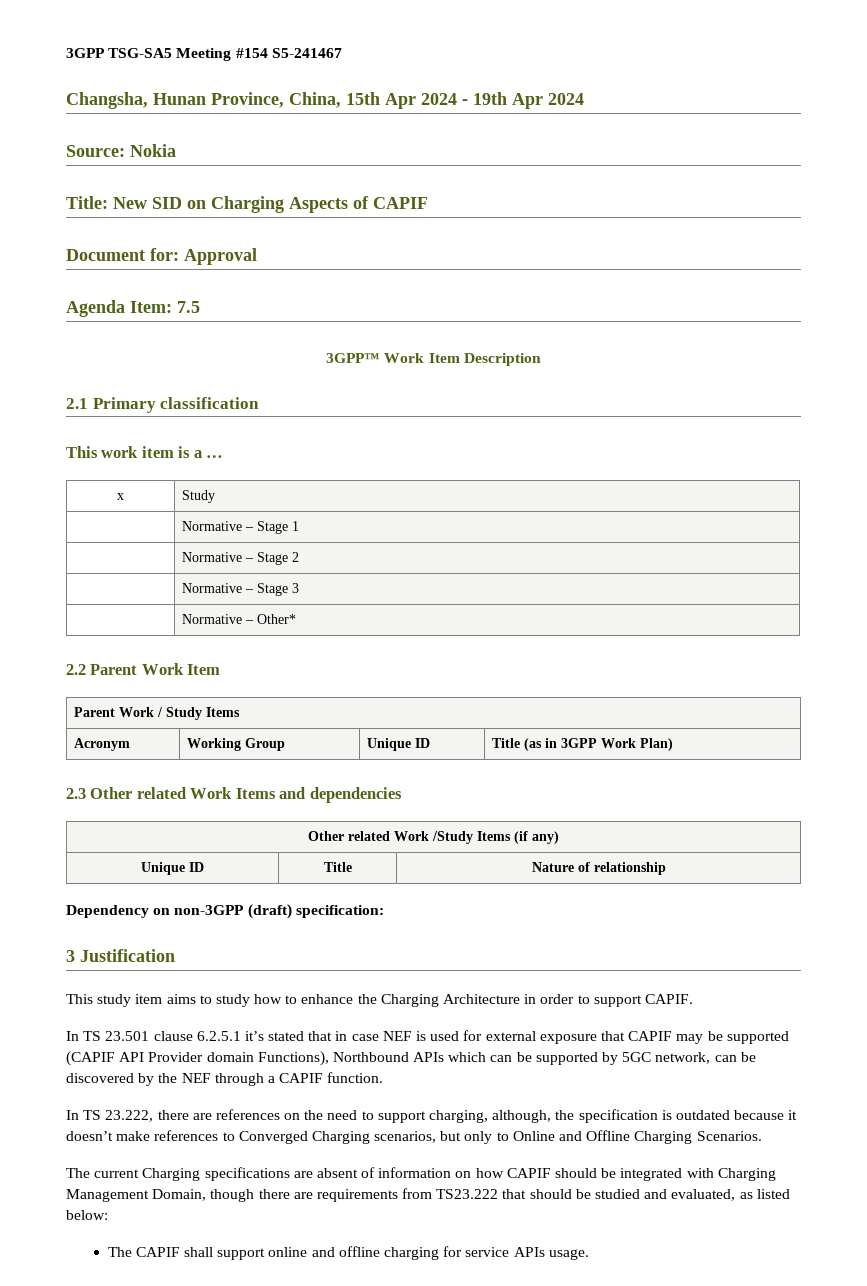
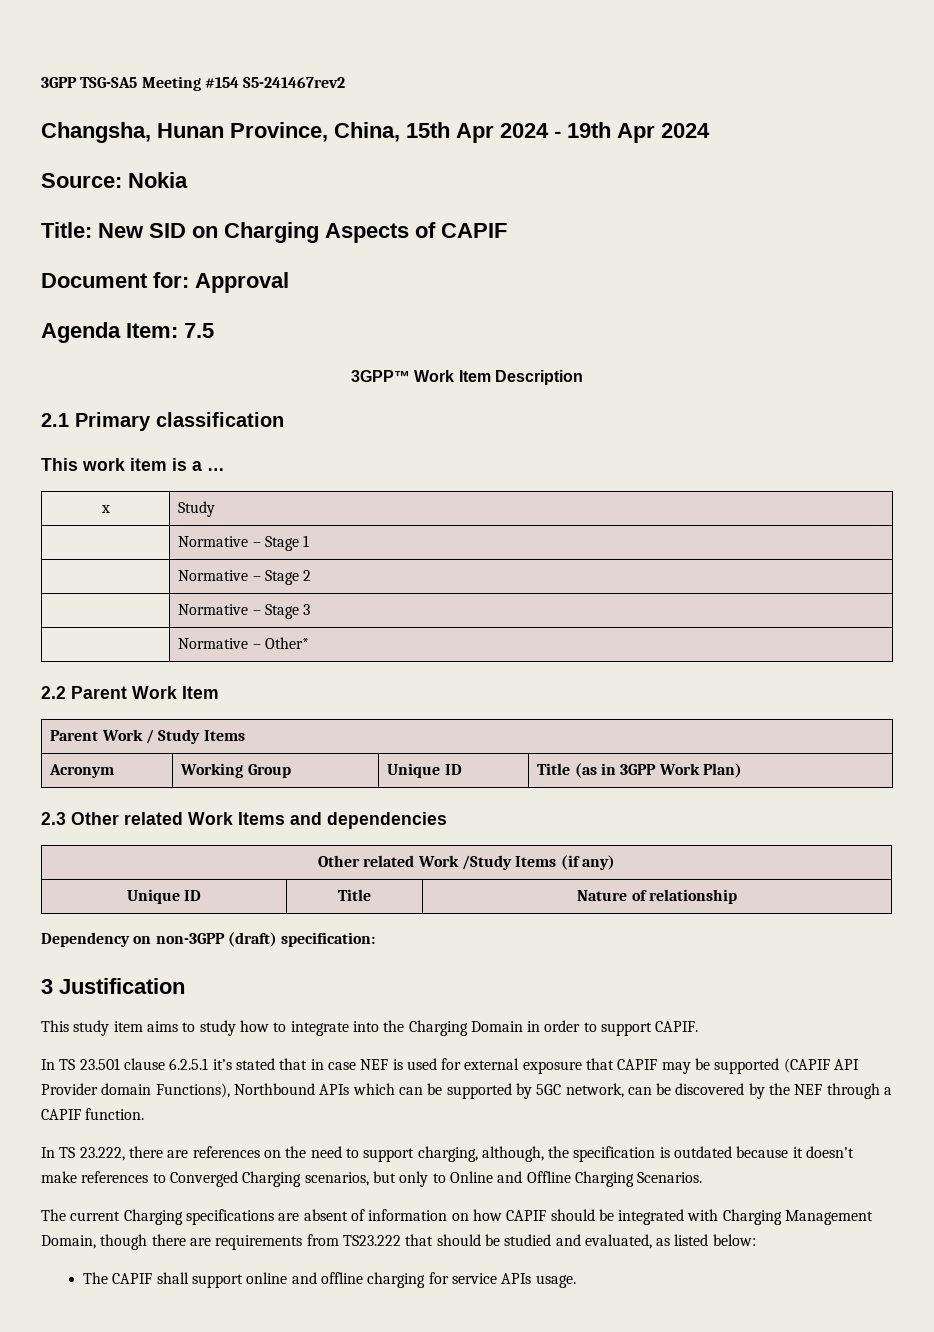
- 3GPP TSG-SA5 Meeting #154 S5-241467
+ 3GPP TSG-SA5 Meeting #154 S5-241467rev2
- This study item aims to study how to enhance the Charging Architecture in order to support CAPIF.
+ This study item aims to study how to integrate into the Charging Domain in order to support CAPIF.

